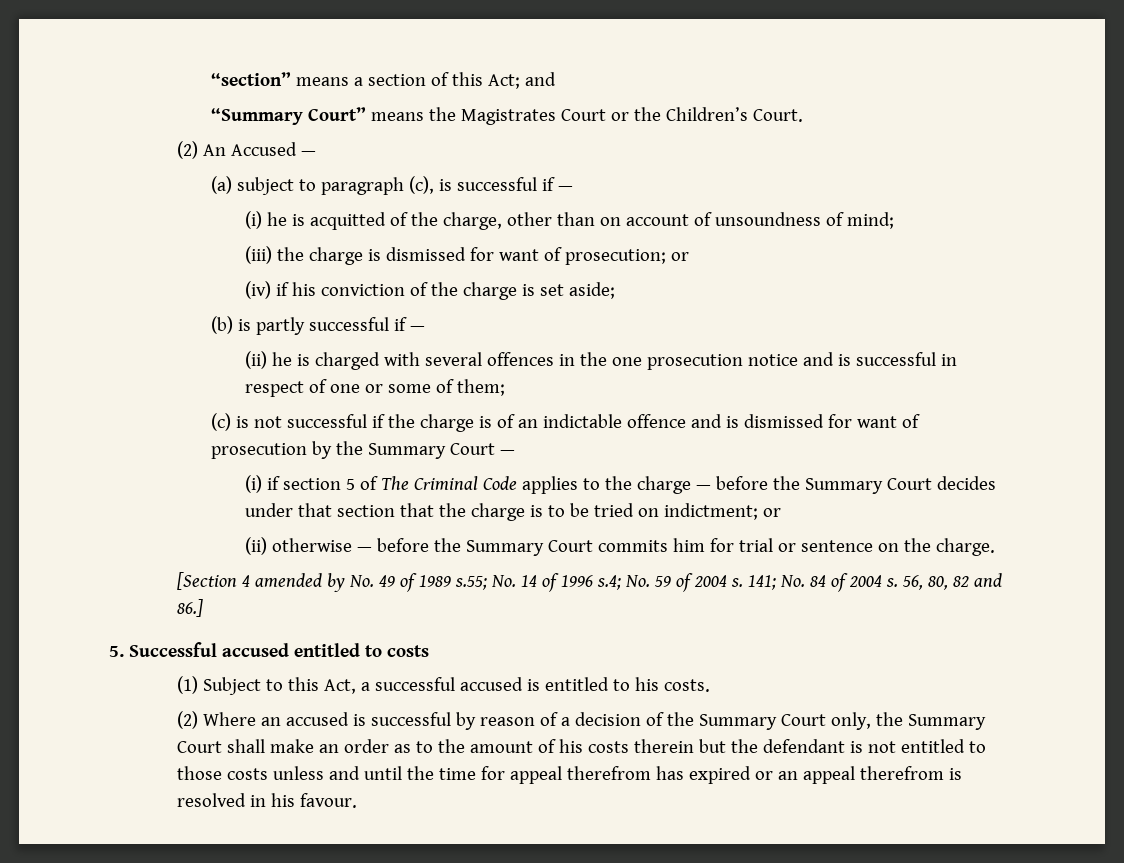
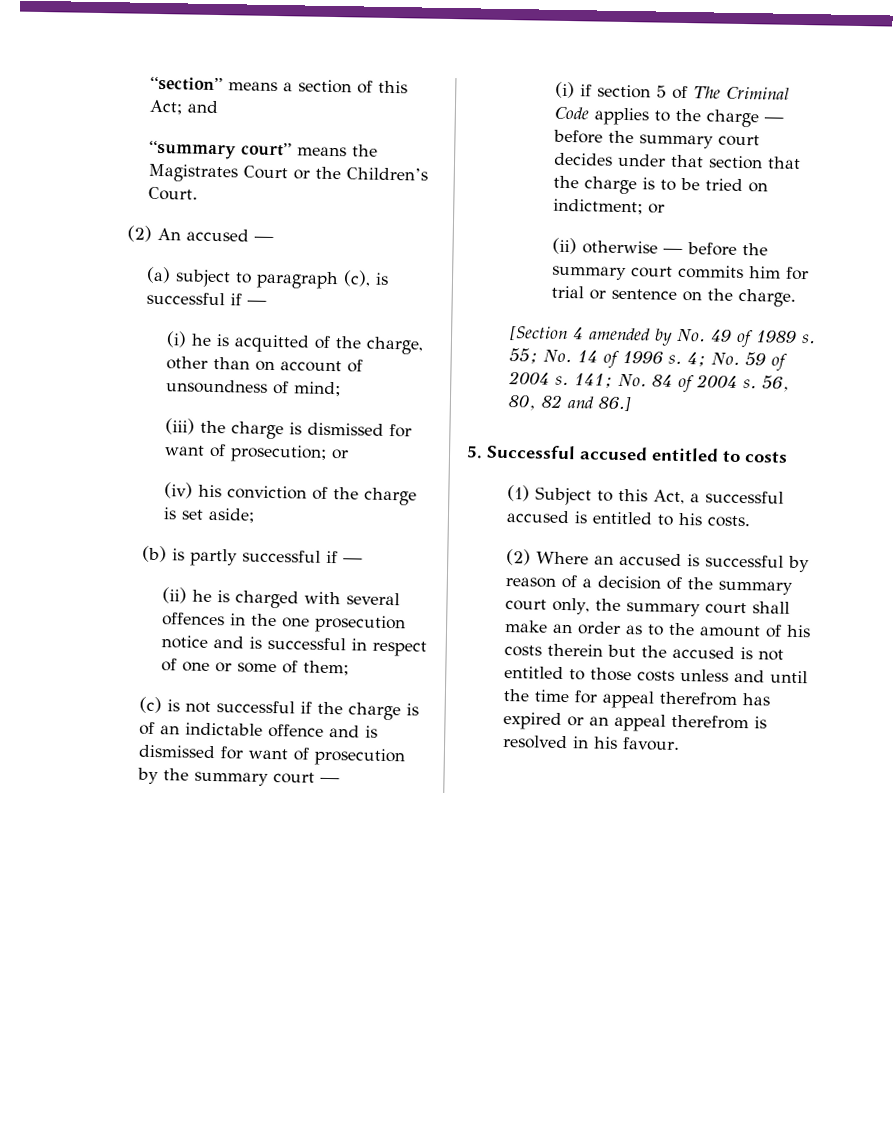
- “Summary Court” means the Magistrates Court or the Children’s Court.
+ “summary court” means the Magistrates Court or the Children’s Court.
- (2) An Accused —
+ (2) An accused —
- (iv) if his conviction of the charge is set aside;
+ (iv) his conviction of the charge is set aside;
- (c) is not successful if the charge is of an indictable offence and is dismissed for want of prosecution by the Summary Court —
+ (c) is not successful if the charge is of an indictable offence and is dismissed for want of prosecution by the summary court —
- (i) if section 5 of The Criminal Code applies to the charge — before the Summary Court decides under that section that the charge is to be tried on indictment; or
+ (i) if section 5 of The Criminal Code applies to the charge — before the summary court decides under that section that the charge is to be tried on indictment; or
- (ii) otherwise — before the Summary Court commits him for trial or sentence on the charge.
+ (ii) otherwise — before the summary court commits him for trial or sentence on the charge.
- [Section 4 amended by No. 49 of 1989 s.55; No. 14 of 1996 s.4; No. 59 of 2004 s.
+ [Section 4 amended by No. 49 of 1989 s. 55; No. 14 of 1996 s. 4; No. 59 of 2004 s.
- (2) Where an accused is successful by reason of a decision of the Summary Court only, the Summary Court shall make an order as to the amount of his costs therein but the defendant is not entitled to those costs unless and until the time for appeal therefrom has expired or an appeal therefrom is resolved in his favour.
+ (2) Where an accused is successful by reason of a decision of the summary court only, the summary court shall make an order as to the amount of his costs therein but the accused is not entitled to those costs unless and until the time for appeal therefrom has expired or an appeal therefrom is resolved in his favour.

